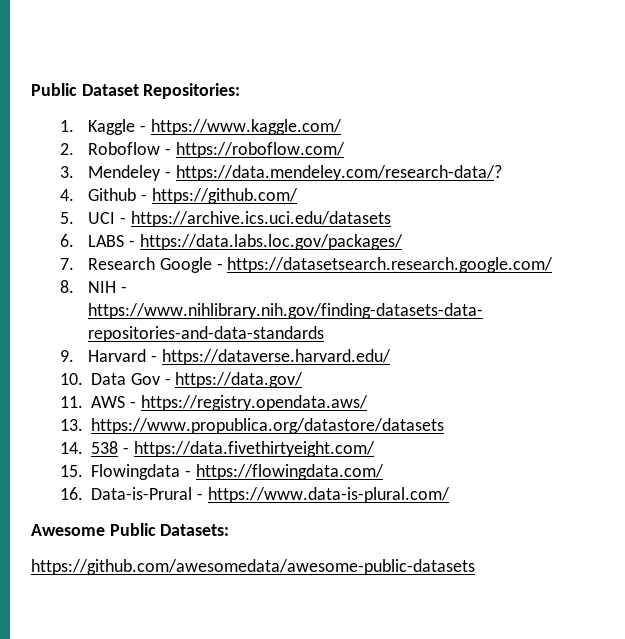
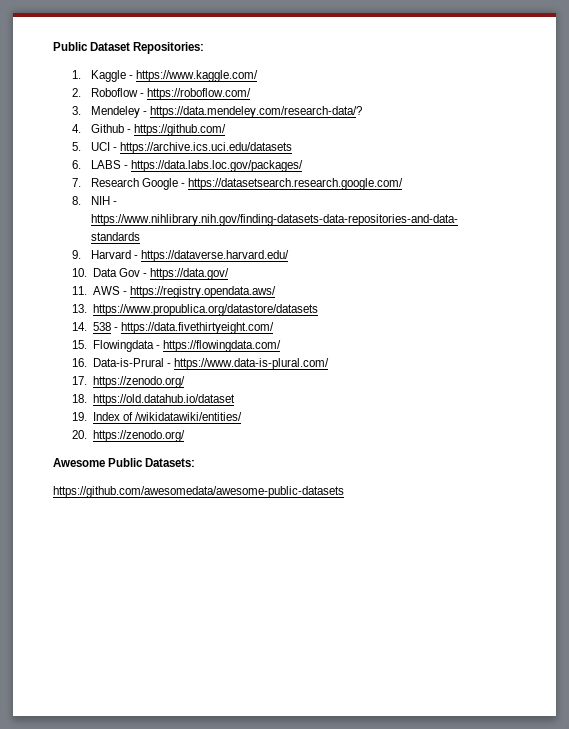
+ 17. https://zenodo.org/
+ 18. https://old.datahub.io/dataset
+ 19. Index of /wikidatawiki/entities/
+ 20. https://zenodo.org/

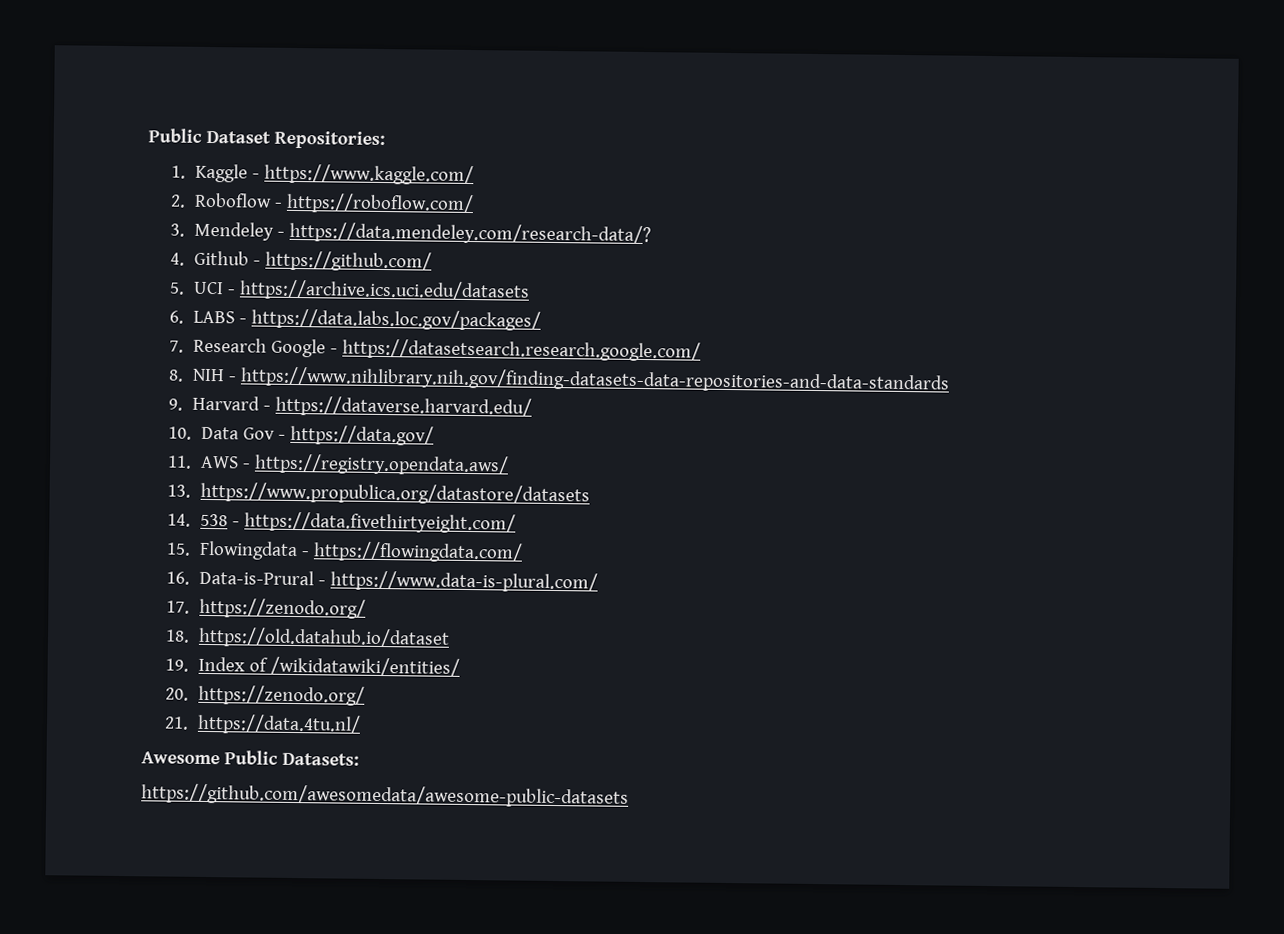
+ 21. https://data.4tu.nl/

